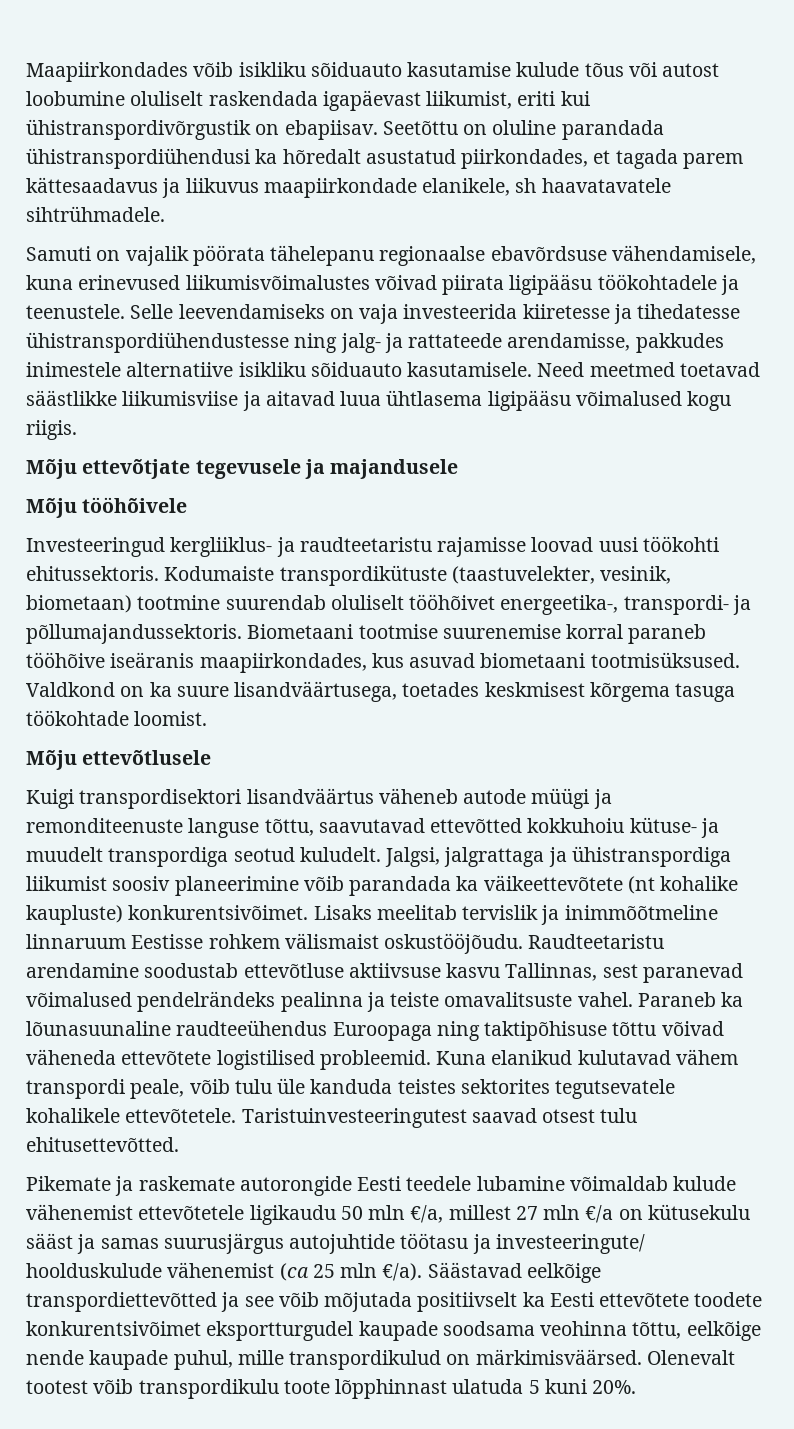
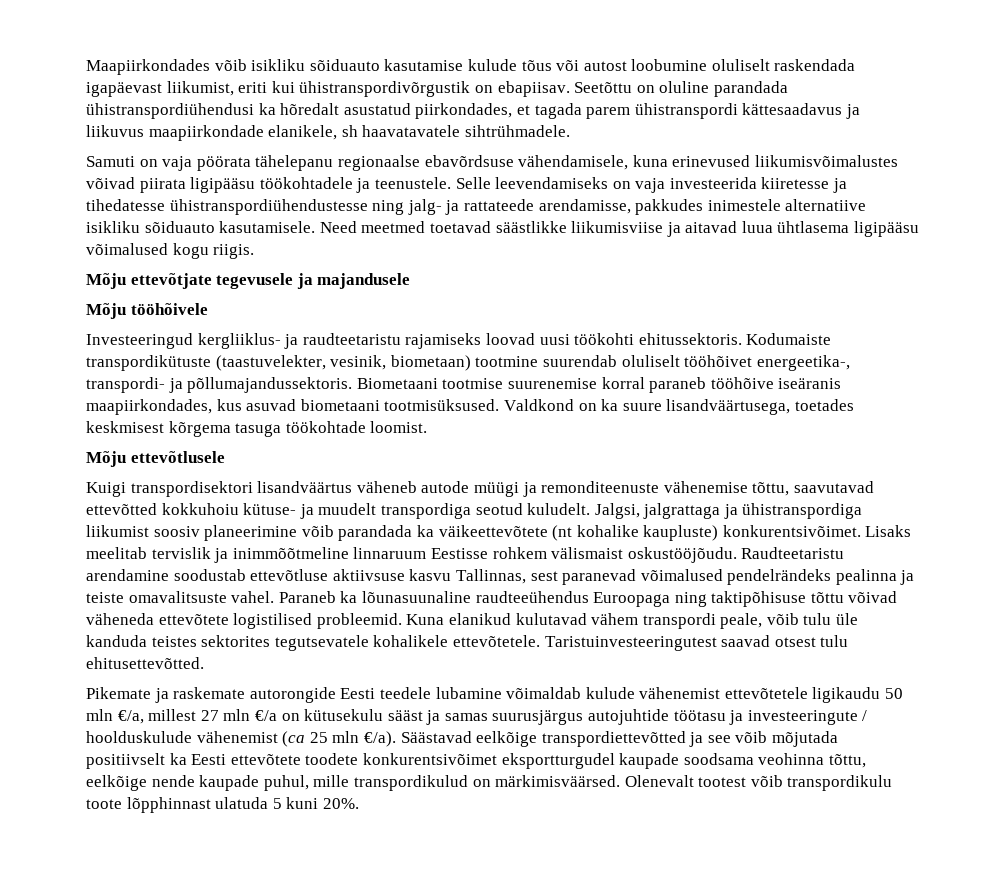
- Seetõttu on oluline parandada ühistranspordiühendusi ka hõredalt asustatud piirkondades, et tagada parem kättesaadavus ja liikuvus maapiirkondade elanikele, sh haavatavatele sihtrühmadele.
+ Seetõttu on oluline parandada ühistranspordiühendusi ka hõredalt asustatud piirkondades, et tagada parem ühistranspordi kättesaadavus ja liikuvus maapiirkondade elanikele, sh haavatavatele sihtrühmadele.
- Samuti on vajalik pöörata tähelepanu regionaalse ebavõrdsuse vähendamisele, kuna erinevused liikumisvõimalustes võivad piirata ligipääsu töökohtadele ja teenustele.
+ Samuti on vaja pöörata tähelepanu regionaalse ebavõrdsuse vähendamisele, kuna erinevused liikumisvõimalustes võivad piirata ligipääsu töökohtadele ja teenustele.
- Investeeringud kergliiklus- ja raudteetaristu rajamisse loovad uusi töökohti ehitussektoris.
+ Investeeringud kergliiklus- ja raudteetaristu rajamiseks loovad uusi töökohti ehitussektoris.
- Kuigi transpordisektori lisandväärtus väheneb autode müügi ja remonditeenuste languse tõttu, saavutavad ettevõtted kokkuhoiu kütuse- ja muudelt transpordiga seotud kuludelt.
+ Kuigi transpordisektori lisandväärtus väheneb autode müügi ja remonditeenuste vähenemise tõttu, saavutavad ettevõtted kokkuhoiu kütuse- ja muudelt transpordiga seotud kuludelt.
- Pikemate ja raskemate autorongide Eesti teedele lubamine võimaldab kulude vähenemist ettevõtetele ligikaudu 50 mln €/a, millest 27 mln €/a on kütusekulu sääst ja samas suurusjärgus autojuhtide töötasu ja investeeringute/ hoolduskulude vähenemist (ca 25 mln €/a).
+ Pikemate ja raskemate autorongide Eesti teedele lubamine võimaldab kulude vähenemist ettevõtetele ligikaudu 50 mln €/a, millest 27 mln €/a on kütusekulu sääst ja samas suurusjärgus autojuhtide töötasu ja investeeringute / hoolduskulude vähenemist (ca 25 mln €/a).

